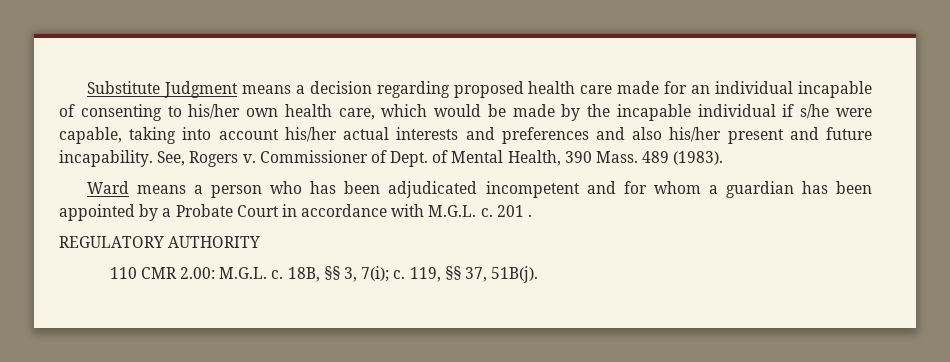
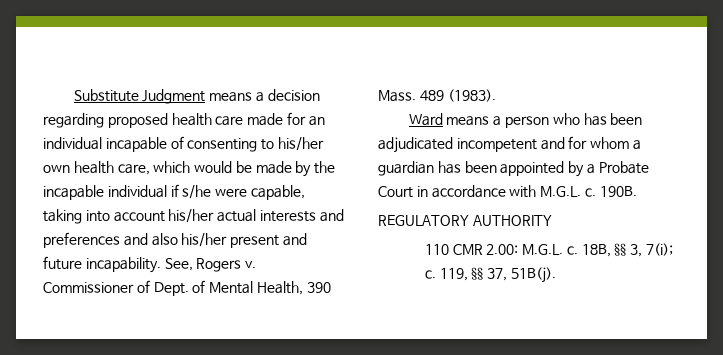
- 201 .
+ 190B.

